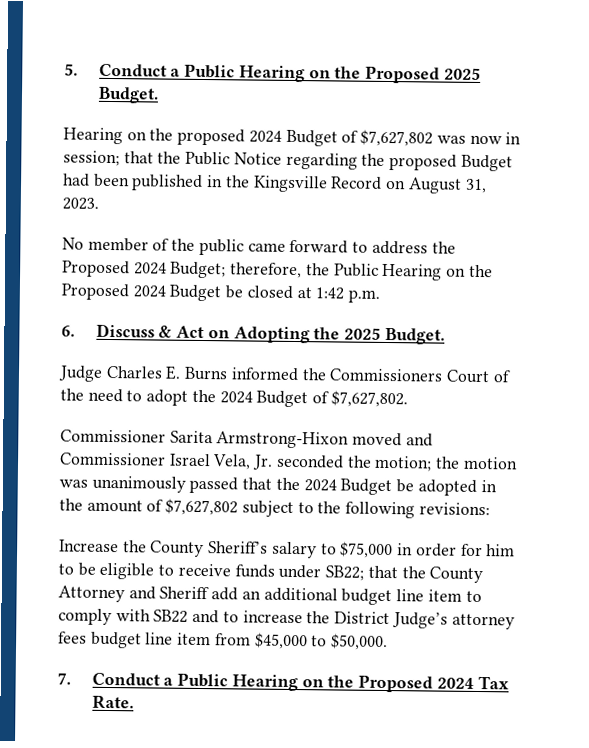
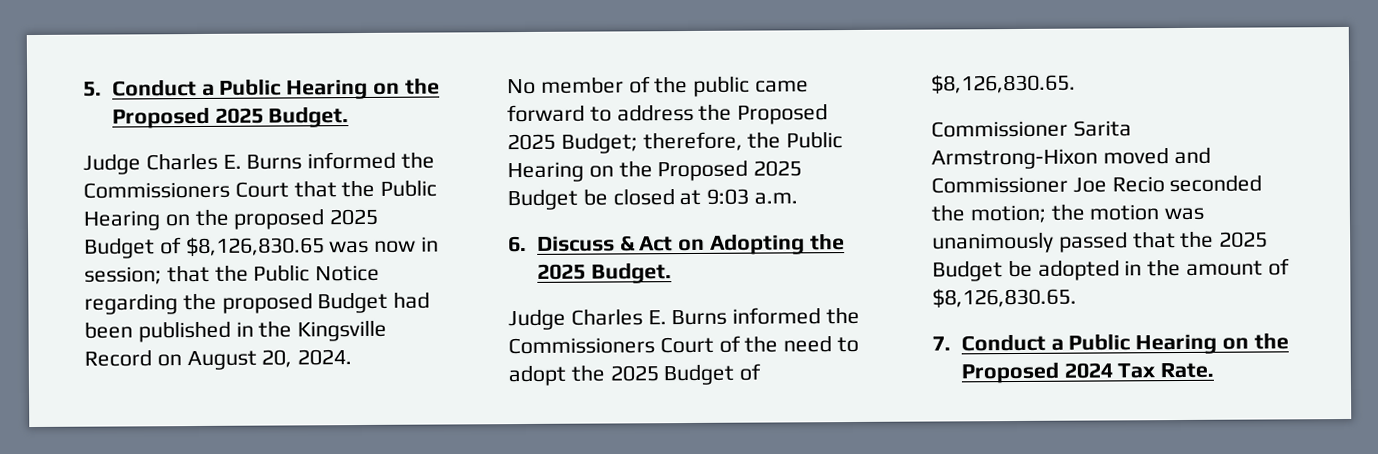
- Hearing on the proposed 2024 Budget of $7,627,802 was now in session; that the Public Notice regarding the proposed Budget had been published in the Kingsville Record on August 31, 2023.
+ Judge Charles E. Burns informed the Commissioners Court that the Public Hearing on the proposed 2025 Budget of $8,126,830.65 was now in session; that the Public Notice regarding the proposed Budget had been published in the Kingsville Record on August 20, 2024.
- No member of the public came forward to address the Proposed 2024 Budget; therefore, the Public Hearing on the Proposed 2024 Budget be closed at 1:42 p.m.
+ No member of the public came forward to address the Proposed 2025 Budget; therefore, the Public Hearing on the Proposed 2025 Budget be closed at 9:03 a.m.
- Judge Charles E. Burns informed the Commissioners Court of the need to adopt the 2024 Budget of $7,627,802.
+ Judge Charles E. Burns informed the Commissioners Court of the need to adopt the 2025 Budget of $8,126,830.65.
- Commissioner Sarita Armstrong-Hixon moved and Commissioner Israel Vela, Jr. seconded the motion; the motion was unanimously passed that the 2024 Budget be adopted in the amount of $7,627,802 subject to the following revisions:
- Increase the County Sheriff’s salary to $75,000 in order for him to be eligible to receive funds under SB22; that the County Attorney and Sheriff add an additional budget line item to comply with SB22 and to increase the District Judge’s attorney fees budget line item from $45,000 to $50,000.
+ Commissioner Sarita Armstrong-Hixon moved and Commissioner Joe Recio seconded the motion; the motion was unanimously passed that the 2025 Budget be adopted in the amount of $8,126,830.65.

